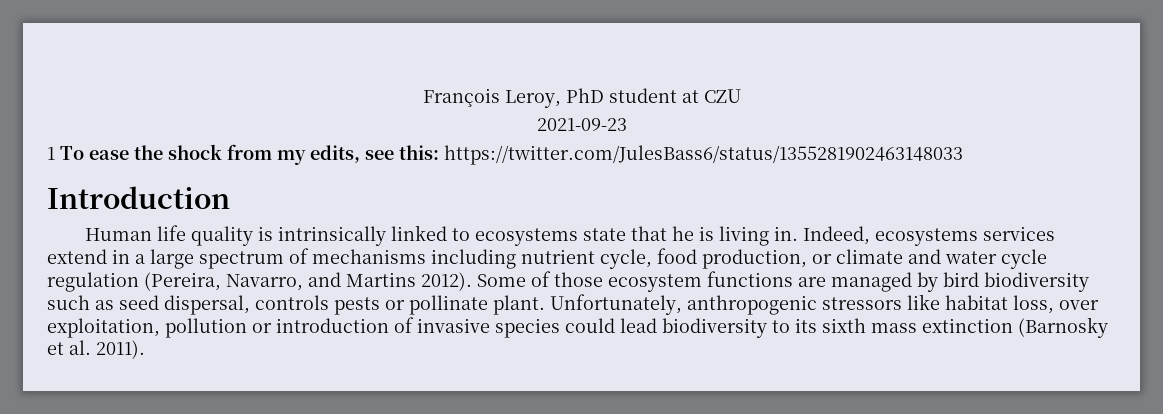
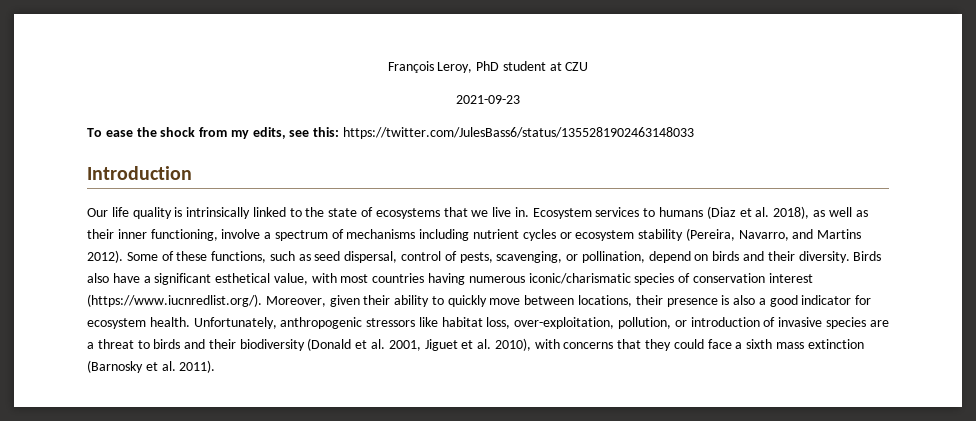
- 1 To ease the shock from my edits, see this: https://twitter.com/JulesBass6/status/1355281902463148033
+ To ease the shock from my edits, see this: https://twitter.com/JulesBass6/status/1355281902463148033
- Human life quality is intrinsically linked to ecosystems state that he is living in. Indeed, ecosystems services extend in a large spectrum of mechanisms including nutrient cycle, food production, or climate and water cycle regulation (Pereira, Navarro, and Martins 2012).
+ Our life quality is intrinsically linked to the state of ecosystems that we live in. Ecosystem services to humans (Diaz et al. 2018), as well as their inner functioning, involve a spectrum of mechanisms including nutrient cycles or ecosystem stability (Pereira, Navarro, and Martins 2012).
- Some of those ecosystem functions are managed by bird biodiversity such as seed dispersal, controls pests or pollinate plant.
+ Some of these functions, such as seed dispersal, control of pests, scavenging, or pollination, depend on birds and their diversity. Birds also have a significant esthetical value, with most countries having numerous iconic/charismatic species of conservation interest (https://www.iucnredlist.org/). Moreover, given their ability to quickly move between locations, their presence is also a good indicator for ecosystem health.
- Unfortunately, anthropogenic stressors like habitat loss, over exploitation, pollution or introduction of invasive species could lead biodiversity to its sixth mass extinction (Barnosky et al. 2011).
+ Unfortunately, anthropogenic stressors like habitat loss, over-exploitation, pollution, or introduction of invasive species are a threat to birds and their biodiversity (Donald et al. 2001, Jiguet et al. 2010), with concerns that they could face a sixth mass extinction (Barnosky et al. 2011).

